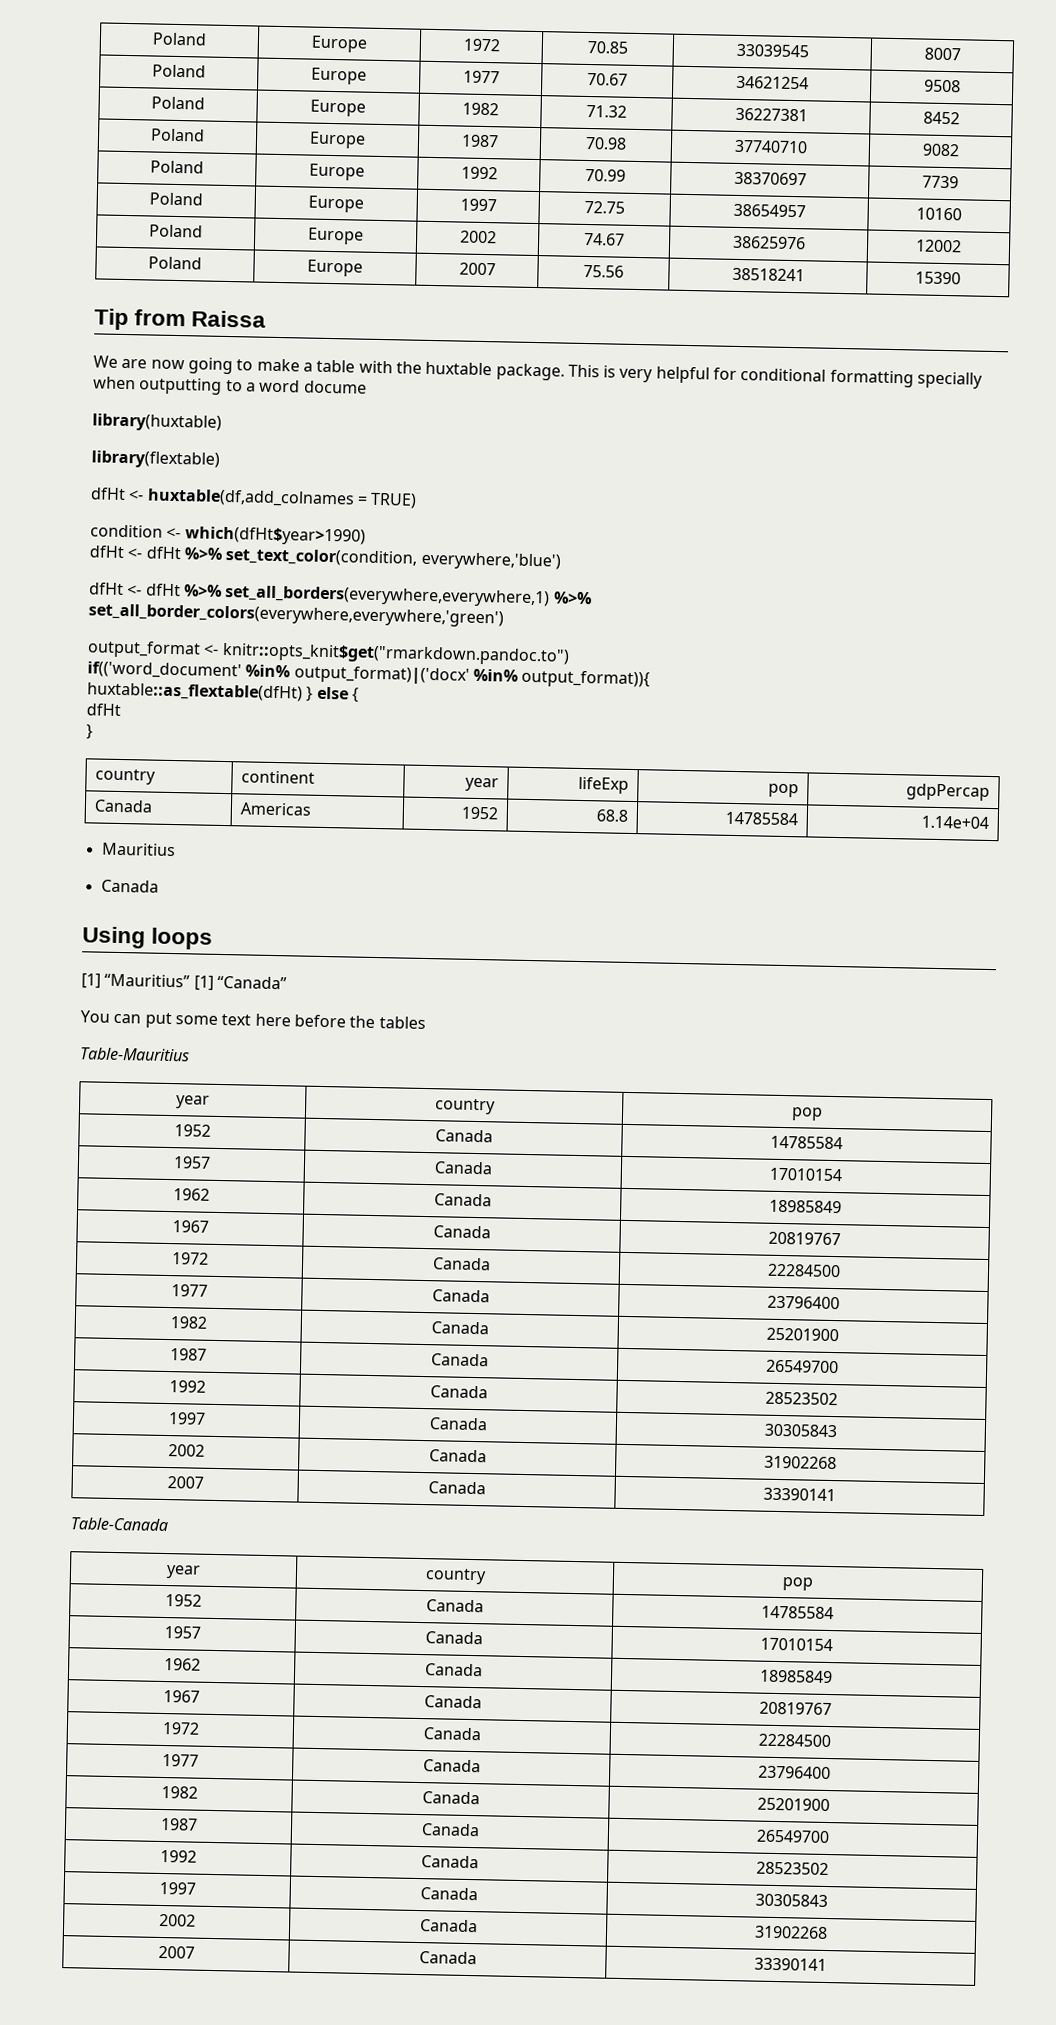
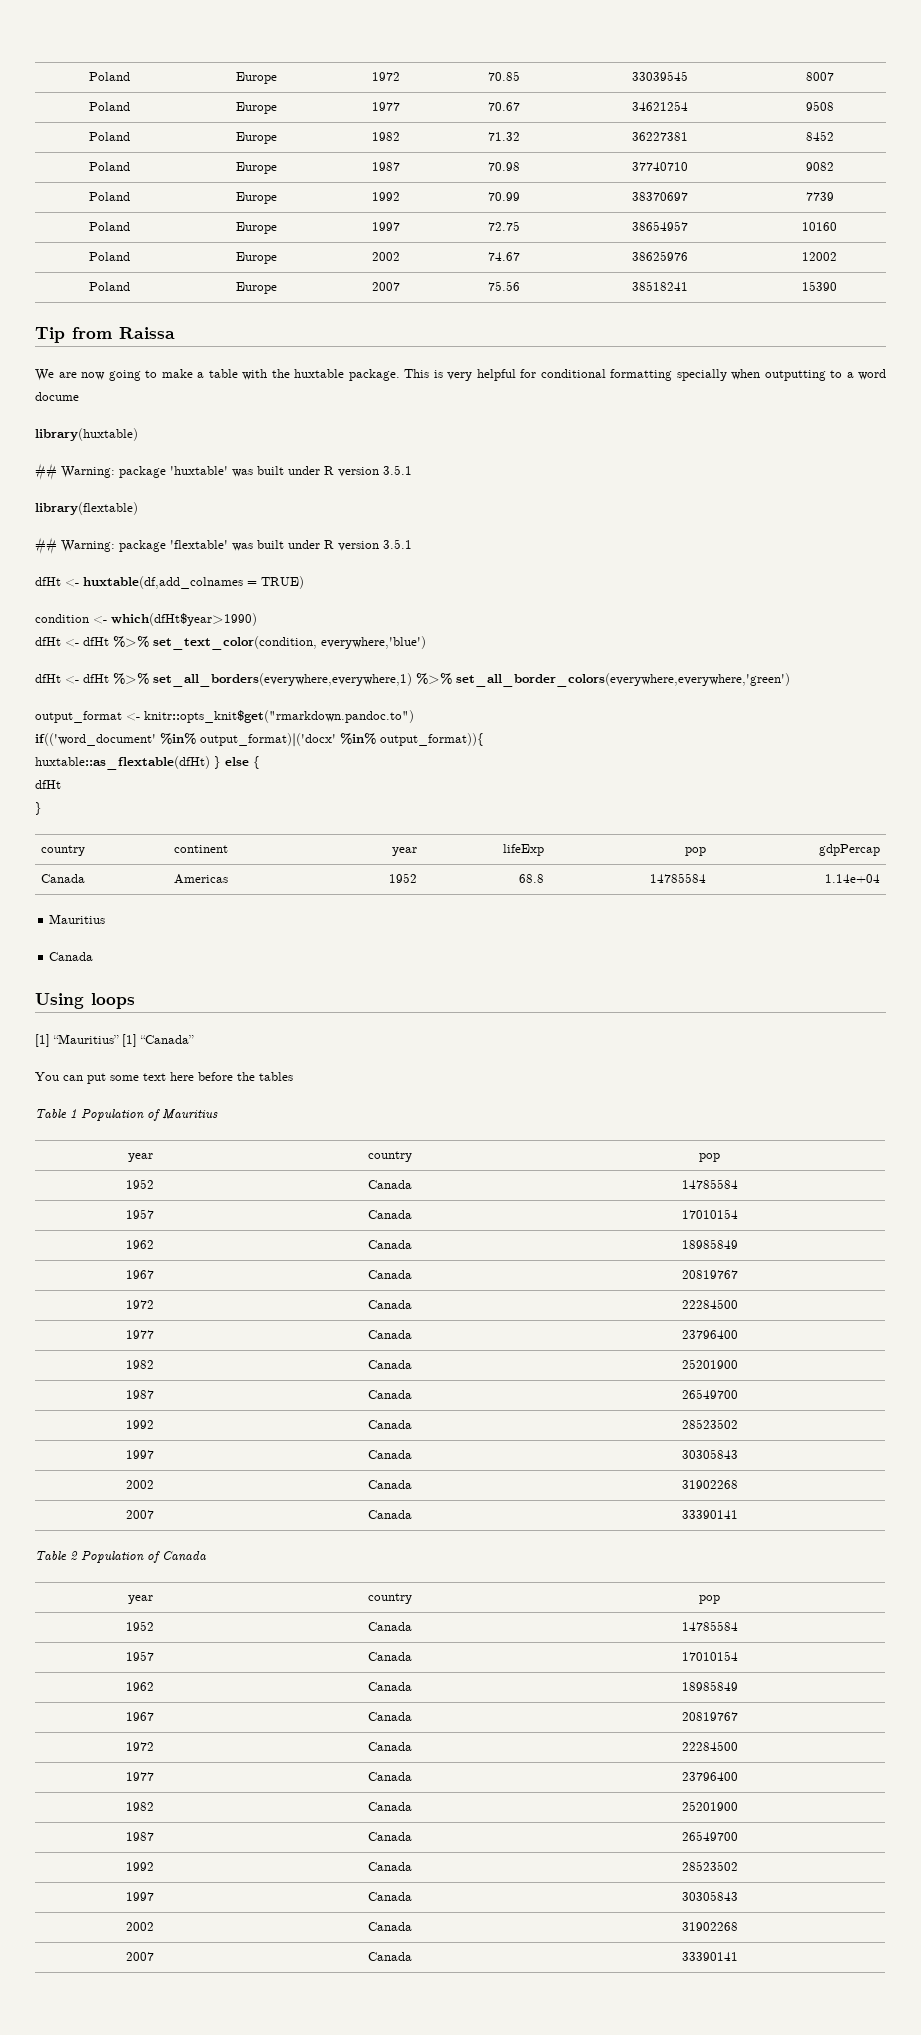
+ ## Warning: package 'huxtable' was built under R version 3.5.1
  library(flextable)
+ ## Warning: package 'flextable' was built under R version 3.5.1
- Table-Mauritius
+ Table 1 Population of Mauritius
- Table-Canada
+ Table 2 Population of Canada

